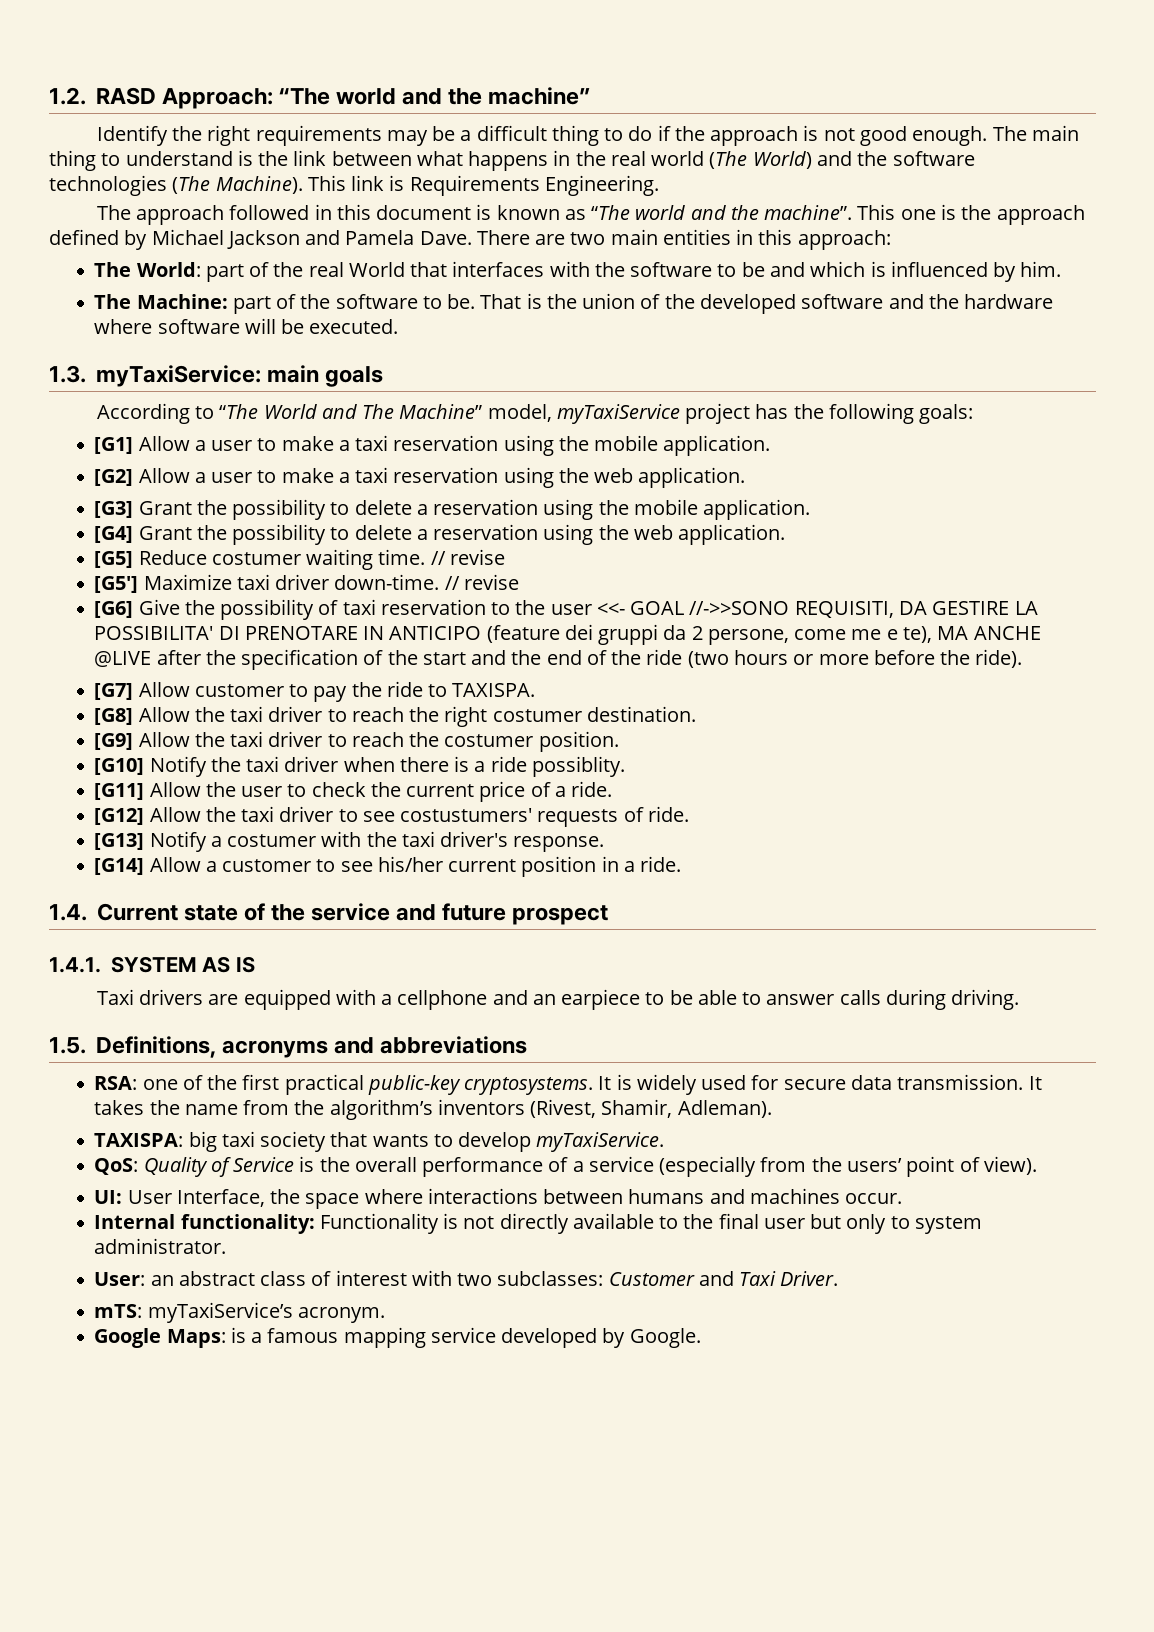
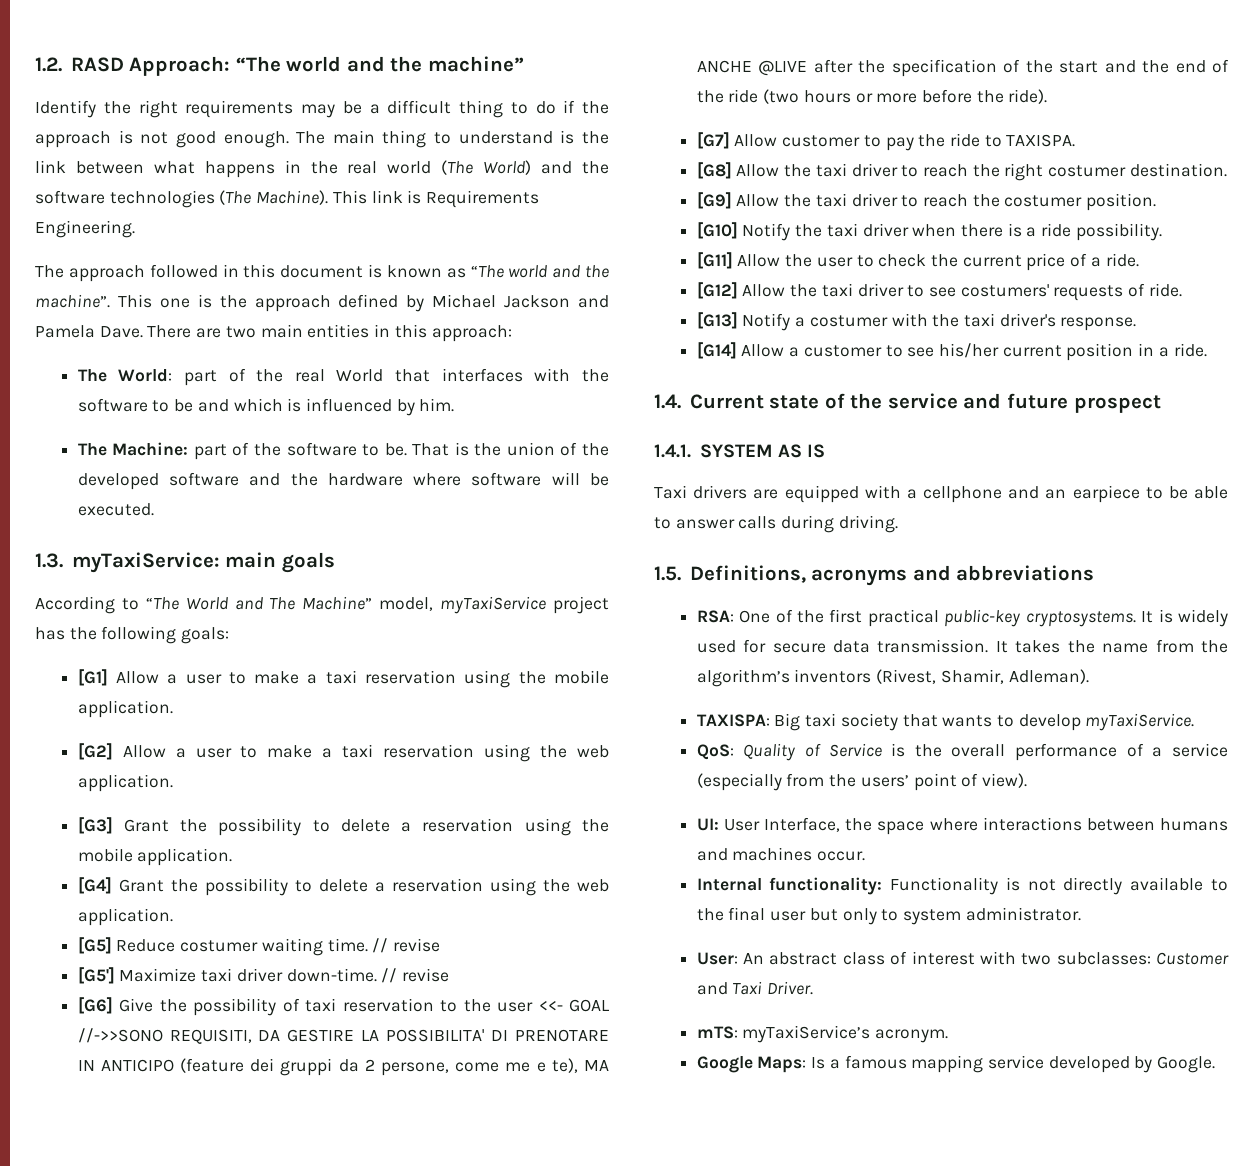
- [G10] Notify the taxi driver when there is a ride possiblity.
+ [G10] Notify the taxi driver when there is a ride possibility.
- [G12] Allow the taxi driver to see costustumers' requests of ride.
+ [G12] Allow the taxi driver to see costumers' requests of ride.
- RSA: one of the first practical public-key cryptosystems.
+ RSA: One of the first practical public-key cryptosystems.
- TAXISPA: big taxi society that wants to develop myTaxiService.
+ TAXISPA: Big taxi society that wants to develop myTaxiService.
- User: an abstract class of interest with two subclasses: Customer and Taxi Driver.
+ User: An abstract class of interest with two subclasses: Customer and Taxi Driver.
- Google Maps: is a famous mapping service developed by Google.
+ Google Maps: Is a famous mapping service developed by Google.

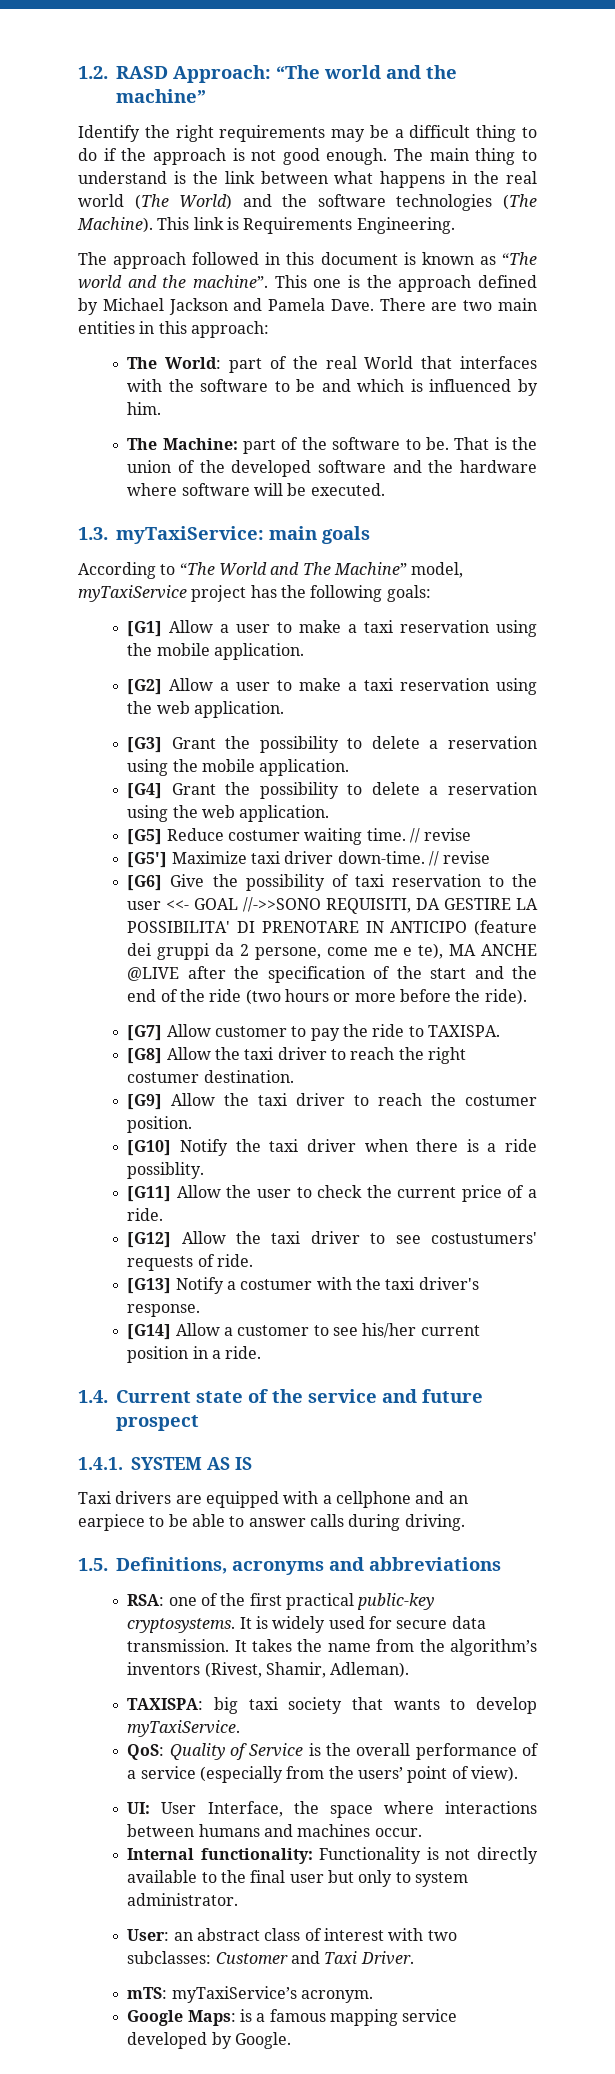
- [G10] Notify the taxi driver when there is a ride possibility.
+ [G10] Notify the taxi driver when there is a ride possiblity.
- [G12] Allow the taxi driver to see costumers' requests of ride.
+ [G12] Allow the taxi driver to see costustumers' requests of ride.
- RSA: One of the first practical public-key cryptosystems.
+ RSA: one of the first practical public-key cryptosystems.
- TAXISPA: Big taxi society that wants to develop myTaxiService.
+ TAXISPA: big taxi society that wants to develop myTaxiService.
- User: An abstract class of interest with two subclasses: Customer and Taxi Driver.
+ User: an abstract class of interest with two subclasses: Customer and Taxi Driver.
- Google Maps: Is a famous mapping service developed by Google.
+ Google Maps: is a famous mapping service developed by Google.

